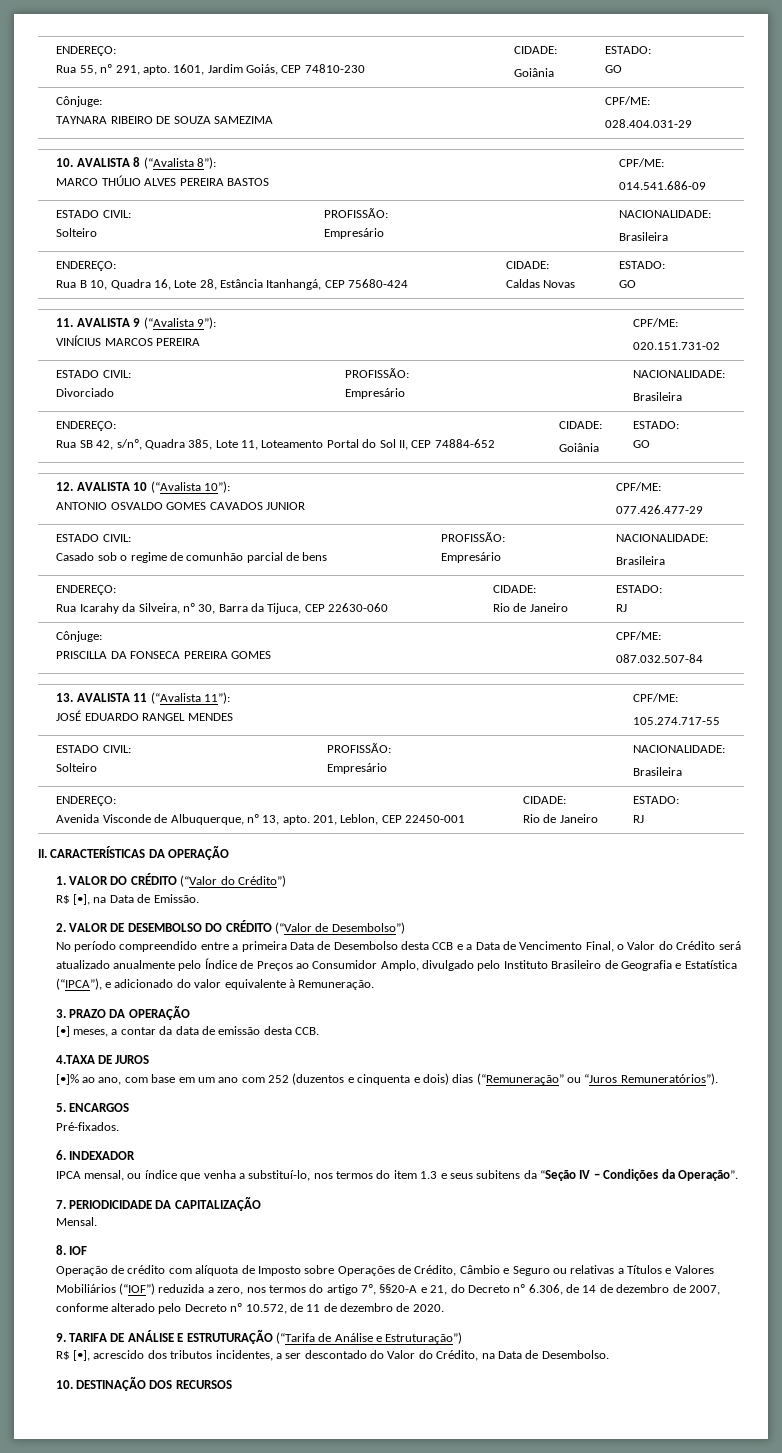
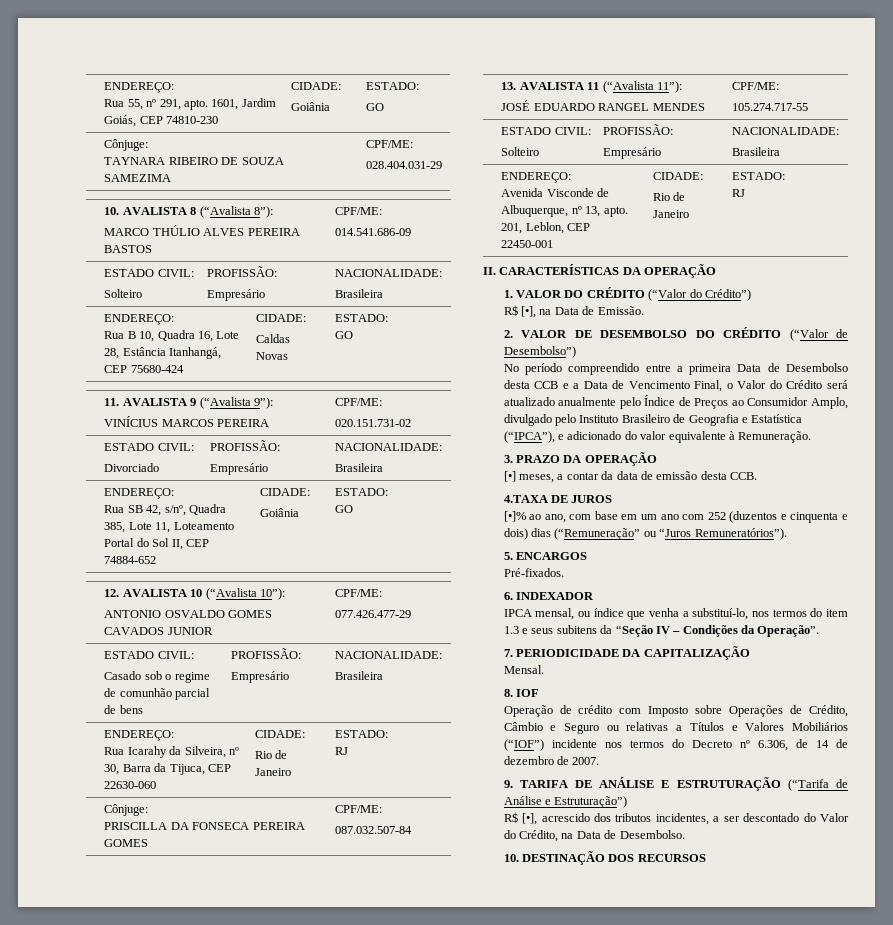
- Operação de crédito com alíquota de Imposto sobre Operações de Crédito, Câmbio e Seguro ou relativas a Títulos e Valores Mobiliários (“IOF”) reduzida a zero, nos termos do artigo 7º, §§20-A e 21, do Decreto nº 6.306, de 14 de dezembro de 2007, conforme alterado pelo Decreto nº 10.572, de 11 de dezembro de 2020.
+ Operação de crédito com Imposto sobre Operações de Crédito, Câmbio e Seguro ou relativas a Títulos e Valores Mobiliários (“IOF”) incidente nos termos do Decreto nº 6.306, de 14 de dezembro de 2007.

